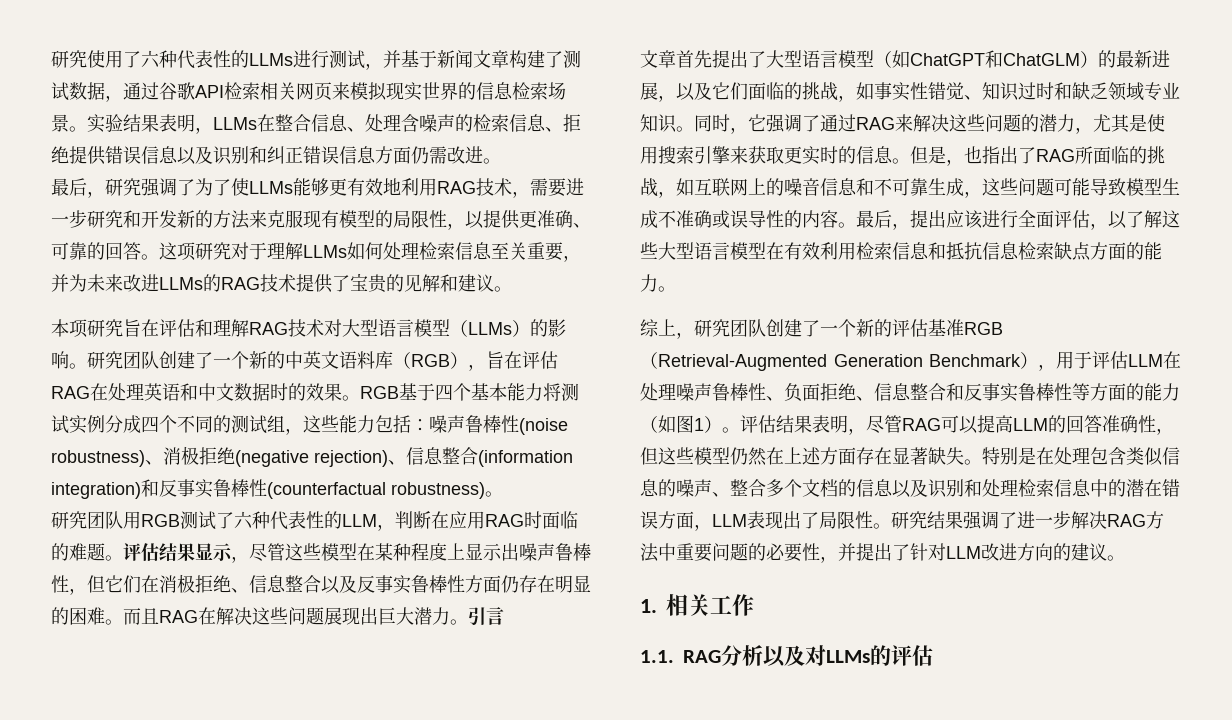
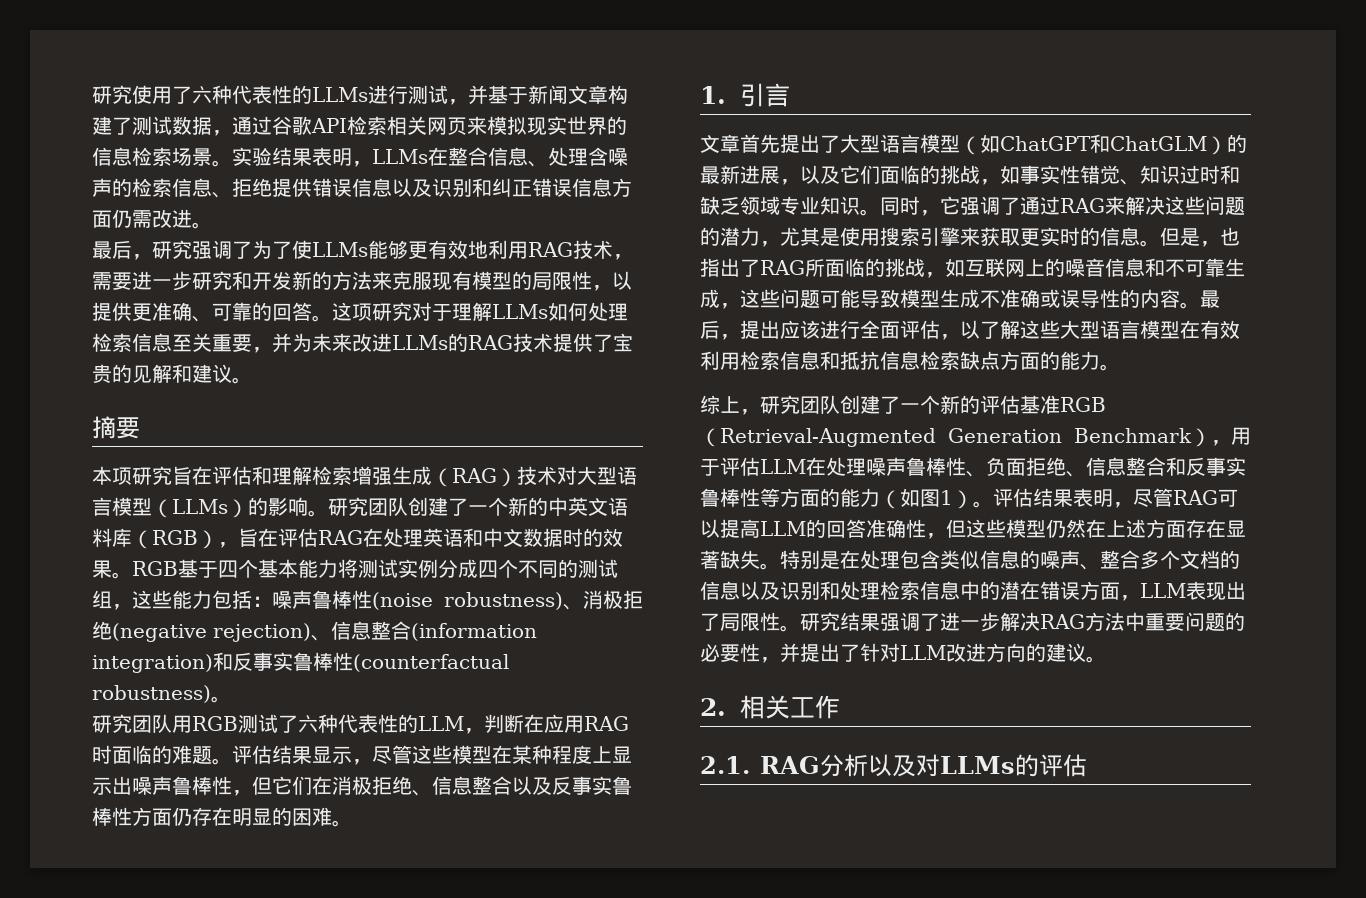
+ 摘要
- 本项研究旨在评估和理解RAG技术对大型语言模型（LLMs）的影响。
+ 本项研究旨在评估和理解检索增强生成（RAG）技术对大型语言模型（LLMs）的影响。
- 评估结果显示，尽管这些模型在某种程度上显示出噪声鲁棒性，但它们在消极拒绝、信息整合以及反事实鲁棒性方面仍存在明显的困难。而且RAG在解决这些问题展现出巨大潜力。引言
+ 评估结果显示，尽管这些模型在某种程度上显示出噪声鲁棒性，但它们在消极拒绝、信息整合以及反事实鲁棒性方面仍存在明显的困难。
+ 1.引言
- 1.相关工作
+ 2.相关工作
- 1.1. RAG分析以及对LLMs的评估
+ 2.1. RAG分析以及对LLMs的评估

